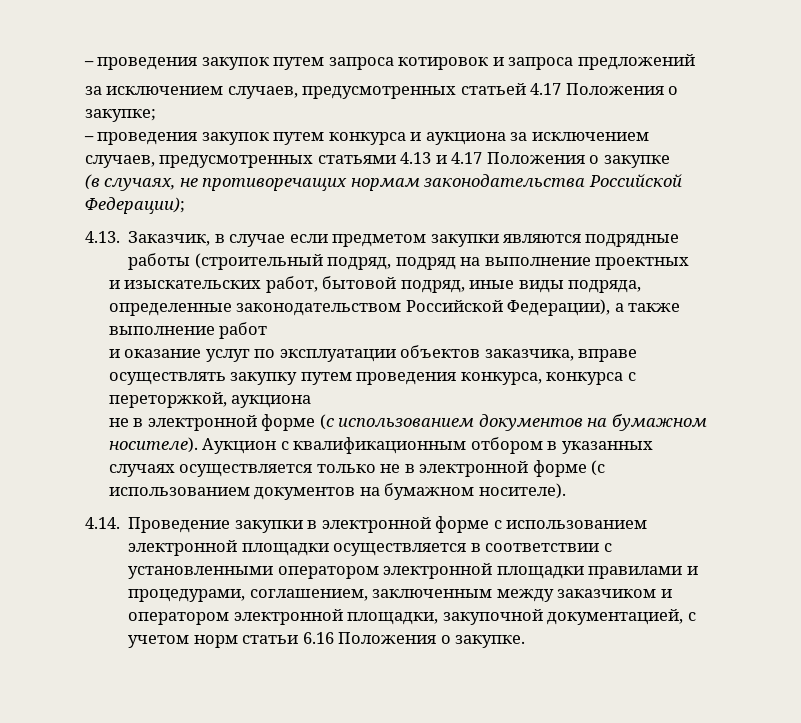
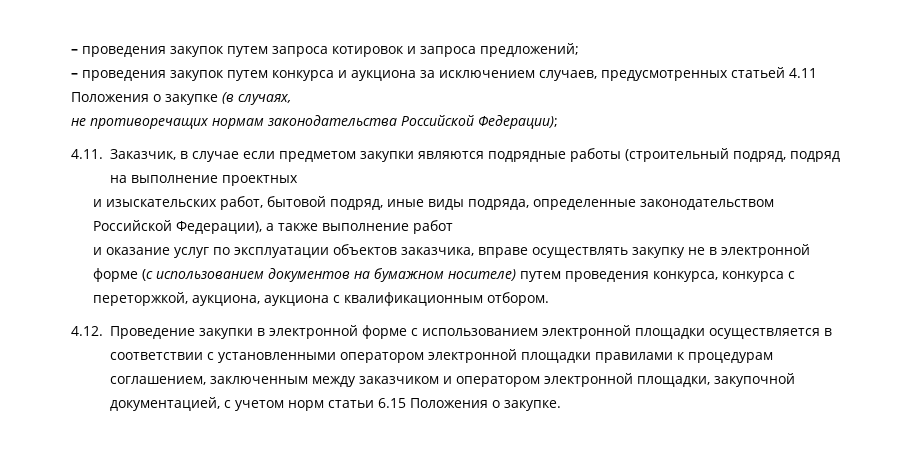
- – проведения закупок путем запроса котировок и запроса предложений
- за исключением случаев, предусмотренных статьей 4.17 Положения о закупке;
+ – проведения закупок путем запроса котировок и запроса предложений;
- – проведения закупок путем конкурса и аукциона за исключением случаев, предусмотренных статьями 4.13 и 4.17 Положения о закупке
- (в случаях, не противоречащих нормам законодательства Российской Федерации);
+ – проведения закупок путем конкурса и аукциона за исключением случаев, предусмотренных статьей 4.11 Положения о закупке (в случаях,
+ не противоречащих нормам законодательства Российской Федерации);
- 4.13. Заказчик, в случае если предметом закупки являются подрядные работы (строительный подряд, подряд на выполнение проектных
+ 4.11. Заказчик, в случае если предметом закупки являются подрядные работы (строительный подряд, подряд на выполнение проектных
- и оказание услуг по эксплуатации объектов заказчика, вправе осуществлять закупку путем проведения конкурса, конкурса с переторжкой, аукциона
- не в электронной форме (с использованием документов на бумажном носителе). Аукцион с квалификационным отбором в указанных случаях осуществляется только не в электронной форме (с использованием документов на бумажном носителе).
- 4.14. Проведение закупки в электронной форме с использованием электронной площадки осуществляется в соответствии с установленными оператором электронной площадки правилами и процедурами, соглашением, заключенным между заказчиком и оператором электронной площадки, закупочной документацией, с учетом норм статьи 6.16 Положения о закупке.
+ и оказание услуг по эксплуатации объектов заказчика, вправе осуществлять закупку не в электронной форме (с использованием документов на бумажном носителе) путем проведения конкурса, конкурса с переторжкой, аукциона, аукциона с квалификационным отбором.
+ 4.12. Проведение закупки в электронной форме с использованием электронной площадки осуществляется в соответствии с установленными оператором электронной площадки правилами к процедурам соглашением, заключенным между заказчиком и оператором электронной площадки, закупочной документацией, с учетом норм статьи 6.15 Положения о закупке.

